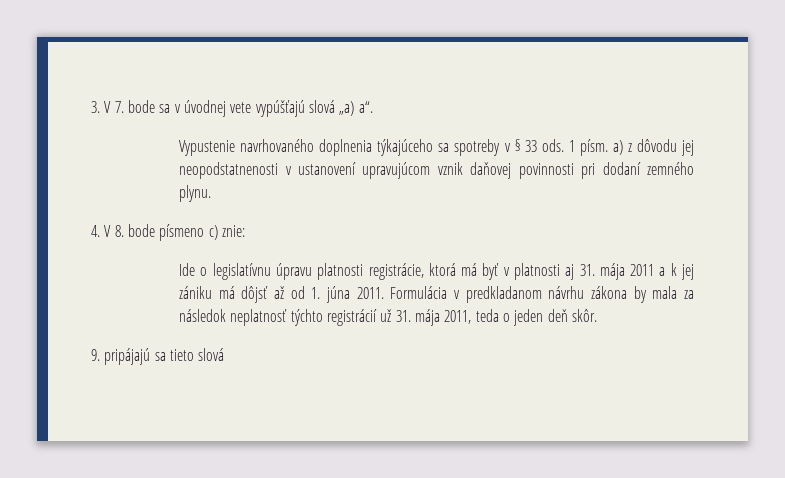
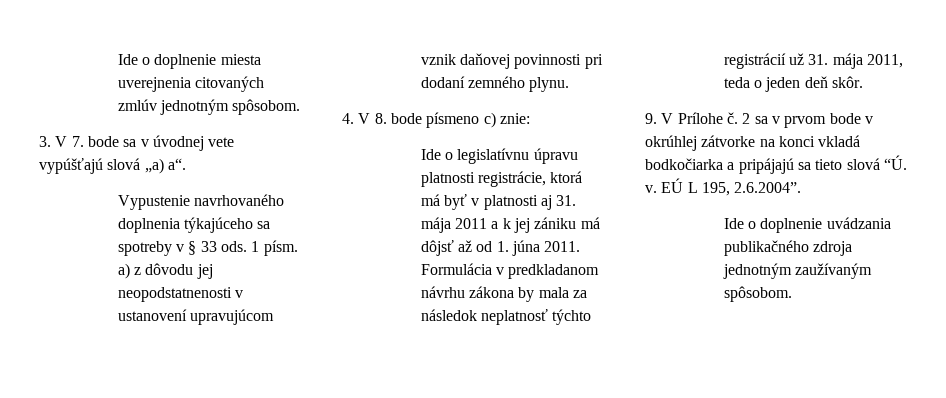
+ Ide o doplnenie miesta uverejnenia citovaných zmlúv jednotným spôsobom.
- 9. pripájajú sa tieto slová
+ 9. V Prílohe č. 2 sa v prvom bode v okrúhlej zátvorke na konci vkladá bodkočiarka a pripájajú sa tieto slová “Ú. v. EÚ L 195, 2.6.2004”.
+ Ide o doplnenie uvádzania publikačného zdroja jednotným zaužívaným spôsobom.

